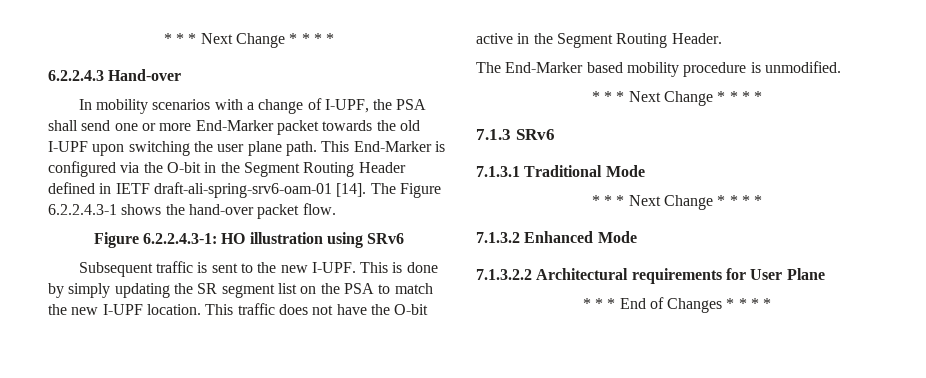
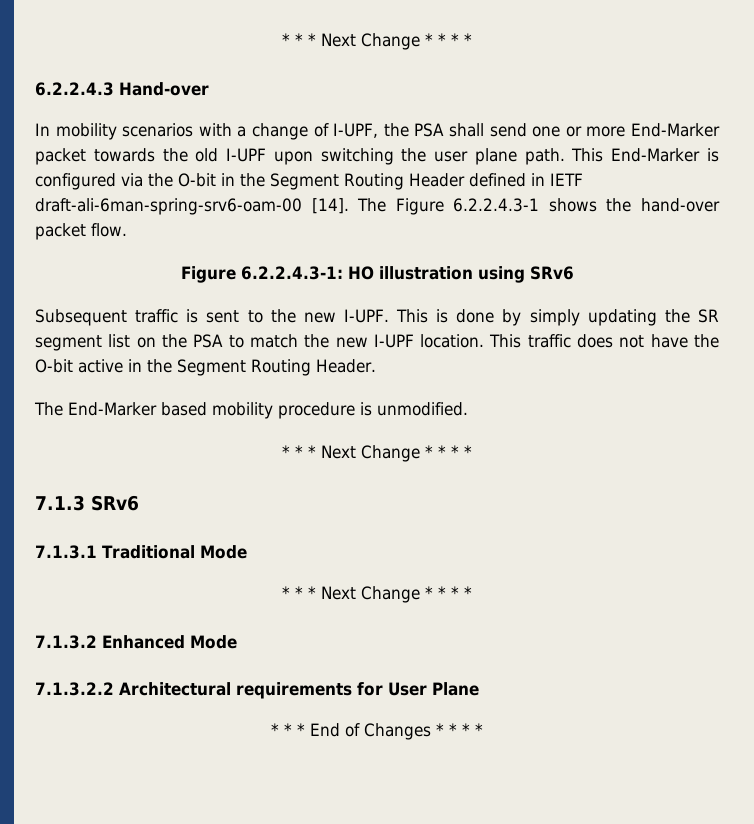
- This End-Marker is configured via the O-bit in the Segment Routing Header defined in IETF draft-ali-spring-srv6-oam-01 [14].
+ This End-Marker is configured via the O-bit in the Segment Routing Header defined in IETF draft-ali-6man-spring-srv6-oam-00 [14].

